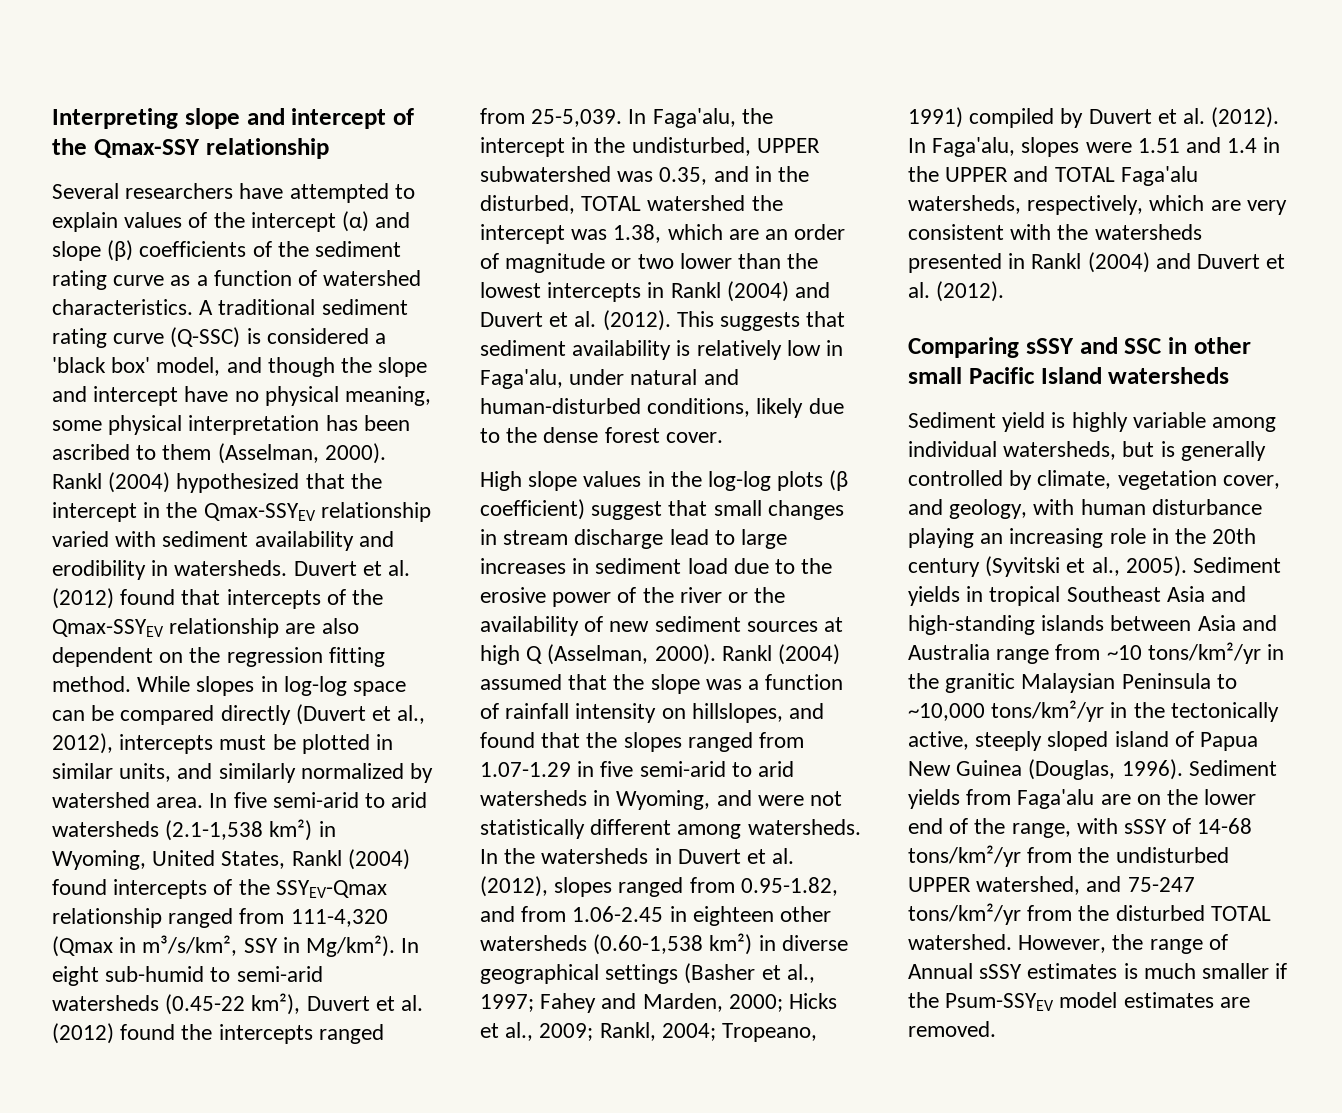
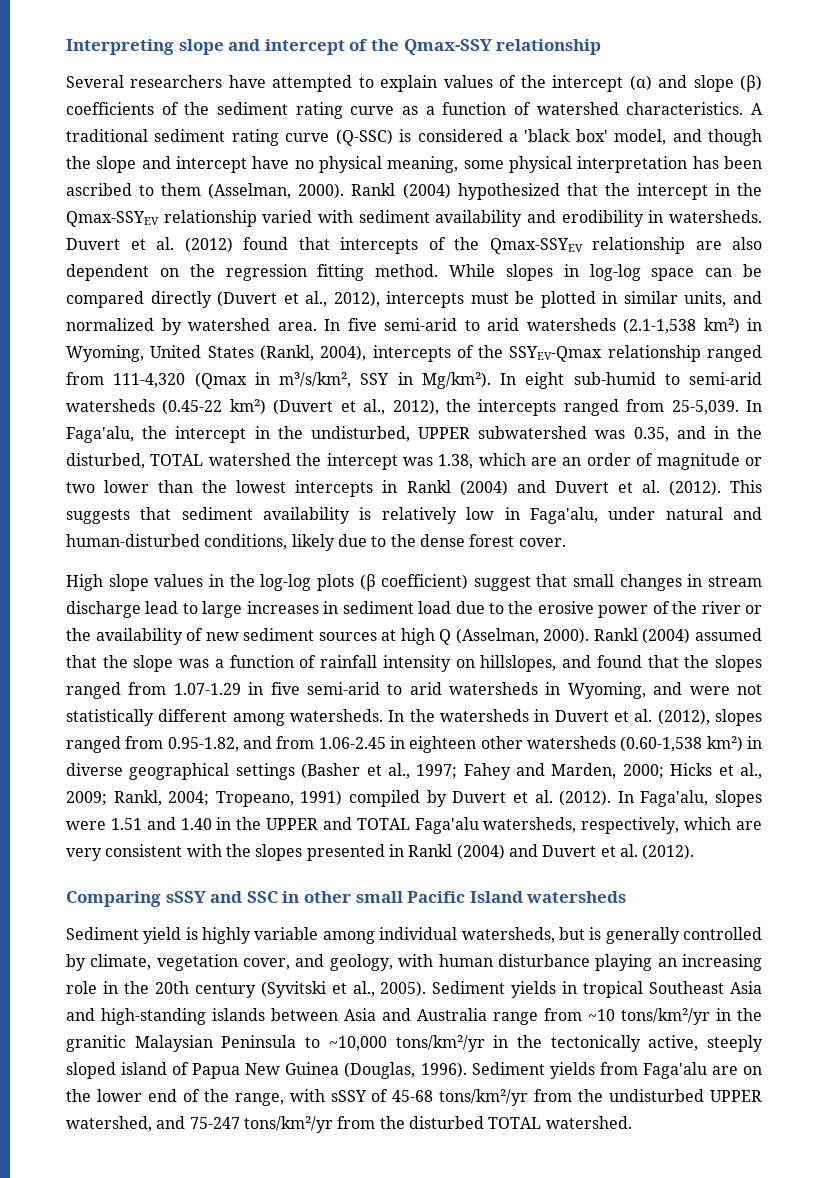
- While slopes in log-log space can be compared directly (Duvert et al., 2012), intercepts must be plotted in similar units, and similarly normalized by watershed area.
+ While slopes in log-log space can be compared directly (Duvert et al., 2012), intercepts must be plotted in similar units, and normalized by watershed area.
- In five semi-arid to arid watersheds (2.1-1,538 km²) in Wyoming, United States, Rankl (2004) found intercepts of the SSYEV-Qmax relationship ranged from 111-4,320 (Qmax in m³/s/km², SSY in Mg/km²).
+ In five semi-arid to arid watersheds (2.1-1,538 km²) in Wyoming, United States (Rankl, 2004), intercepts of the SSYEV-Qmax relationship ranged from 111-4,320 (Qmax in m³/s/km², SSY in Mg/km²).
- In eight sub-humid to semi-arid watersheds (0.45-22 km²), Duvert et al. (2012) found the intercepts ranged from 25-5,039.
+ In eight sub-humid to semi-arid watersheds (0.45-22 km²) (Duvert et al., 2012), the intercepts ranged from 25-5,039.
- In Faga'alu, slopes were 1.51 and 1.4 in the UPPER and TOTAL Faga'alu watersheds, respectively, which are very consistent with the watersheds presented in Rankl (2004) and Duvert et al. (2012).
+ In Faga'alu, slopes were 1.51 and 1.40 in the UPPER and TOTAL Faga'alu watersheds, respectively, which are very consistent with the slopes presented in Rankl (2004) and Duvert et al. (2012).
- Sediment yields from Faga'alu are on the lower end of the range, with sSSY of 14-68 tons/km²/yr from the undisturbed UPPER watershed, and 75-247 tons/km²/yr from the disturbed TOTAL watershed. However, the range of Annual sSSY estimates is much smaller if the Psum-SSYEV model estimates are removed.
+ Sediment yields from Faga'alu are on the lower end of the range, with sSSY of 45-68 tons/km²/yr from the undisturbed UPPER watershed, and 75-247 tons/km²/yr from the disturbed TOTAL watershed.

